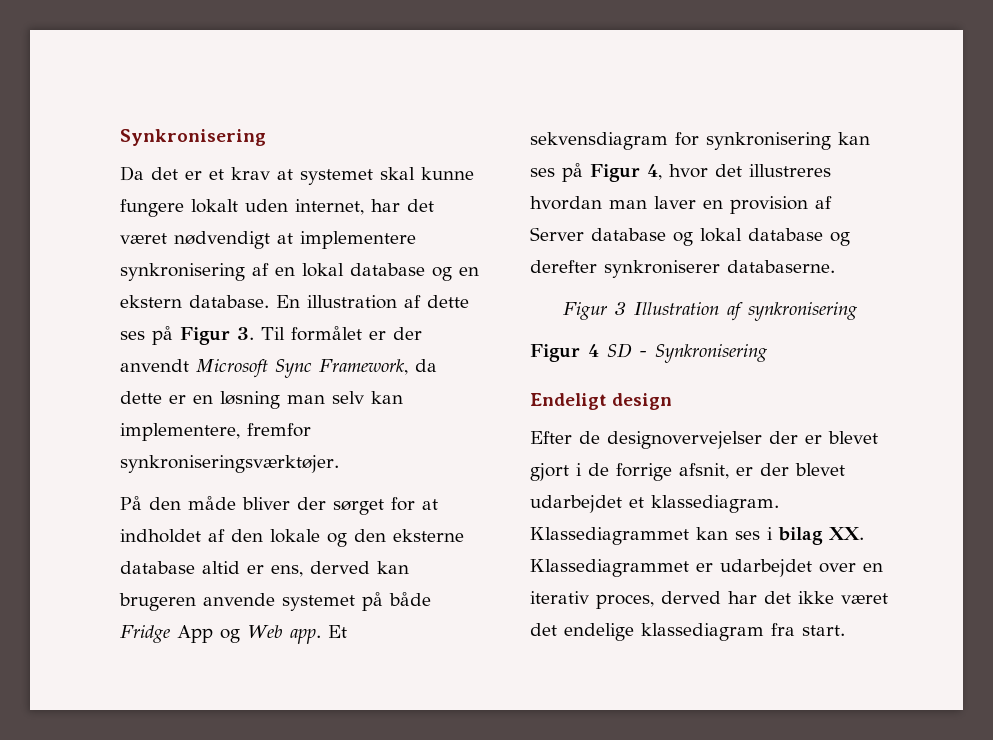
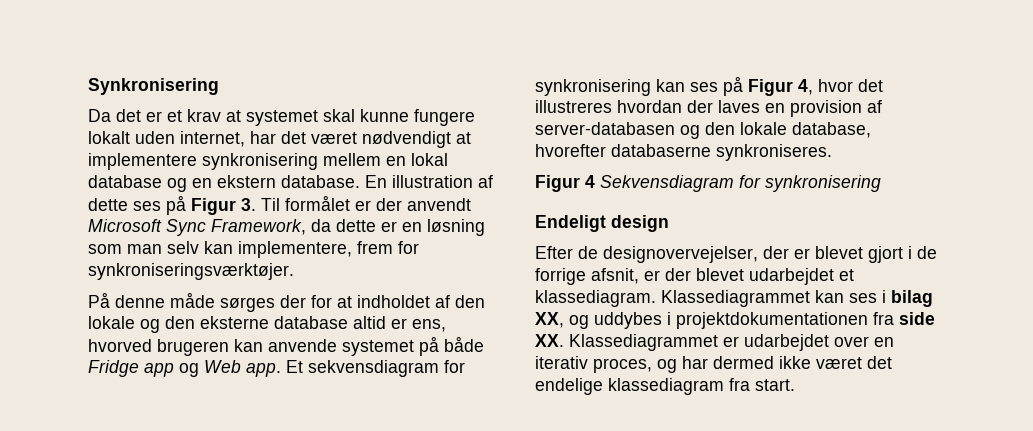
- Da det er et krav at systemet skal kunne fungere lokalt uden internet, har det været nødvendigt at implementere synkronisering af en lokal database og en ekstern database.
+ Da det er et krav at systemet skal kunne fungere lokalt uden internet, har det været nødvendigt at implementere synkronisering mellem en lokal database og en ekstern database.
- En illustration af dette ses på Figur 3. Til formålet er der anvendt Microsoft Sync Framework, da dette er en løsning man selv kan implementere, fremfor synkroniseringsværktøjer.
+ En illustration af dette ses på Figur 3. Til formålet er der anvendt Microsoft Sync Framework, da dette er en løsning som man selv kan implementere, frem for synkroniseringsværktøjer.
- På den måde bliver der sørget for at indholdet af den lokale og den eksterne database altid er ens, derved kan brugeren anvende systemet på både Fridge App og Web app.
+ På denne måde sørges der for at indholdet af den lokale og den eksterne database altid er ens, hvorved brugeren kan anvende systemet på både Fridge app og Web app.
- Et sekvensdiagram for synkronisering kan ses på Figur 4, hvor det illustreres hvordan man laver en provision af Server database og lokal database og derefter synkroniserer databaserne.
- Figur 3 Illustration af synkronisering
+ Et sekvensdiagram for synkronisering kan ses på Figur 4, hvor det illustreres hvordan der laves en provision af server-databasen og den lokale database, hvorefter databaserne synkroniseres.
- Figur 4 SD - Synkronisering
+ Figur 4 Sekvensdiagram for synkronisering
- Efter de designovervejelser der er blevet gjort i de forrige afsnit, er der blevet udarbejdet et klassediagram.
+ Efter de designovervejelser, der er blevet gjort i de forrige afsnit, er der blevet udarbejdet et klassediagram.
- Klassediagrammet kan ses i bilag XX. Klassediagrammet er udarbejdet over en iterativ proces, derved har det ikke været det endelige klassediagram fra start.
+ Klassediagrammet kan ses i bilag XX, og uddybes i projektdokumentationen fra side XX. Klassediagrammet er udarbejdet over en iterativ proces, og har dermed ikke været det endelige klassediagram fra start.

